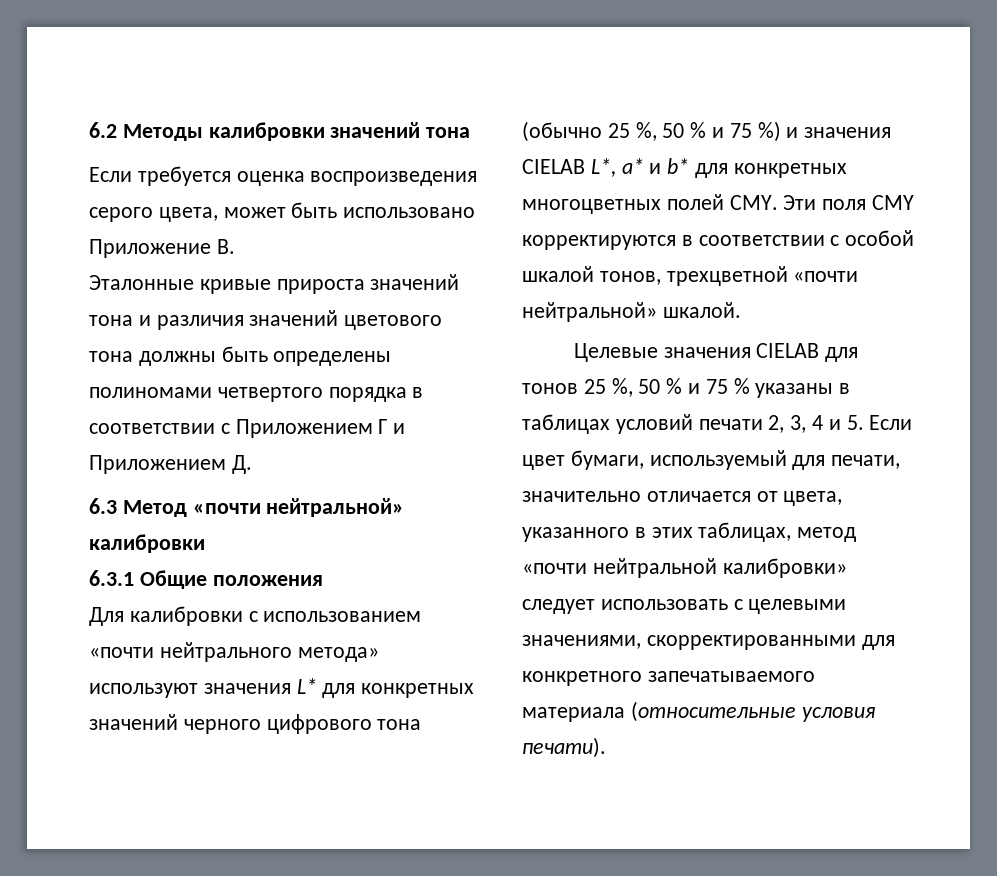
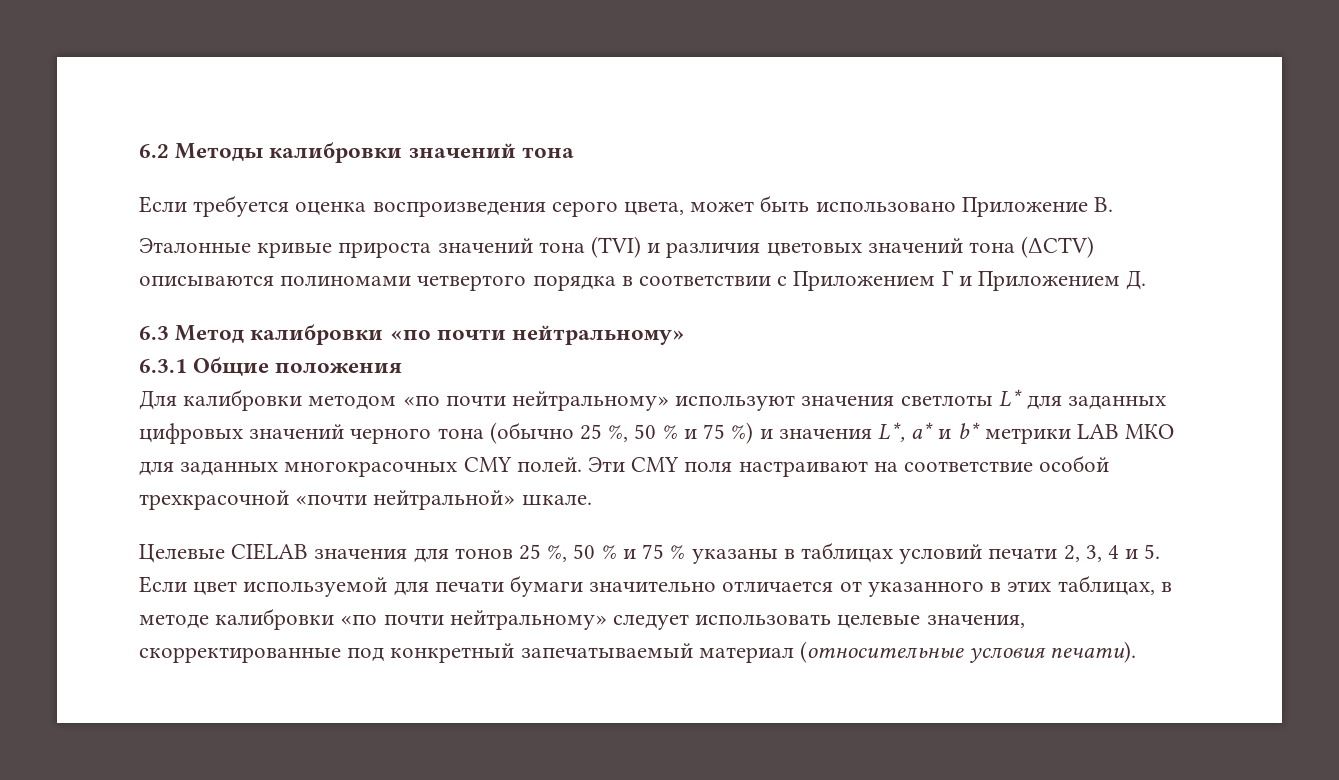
- Эталонные кривые прироста значений тона и различия значений цветового тона должны быть определены полиномами четвертого порядка в соответствии с Приложением Г и Приложением Д.
+ Эталонные кривые прироста значений тона (TVI) и различия цветовых значений тона (ΔCTV) описываются полиномами четвертого порядка в соответствии с Приложением Г и Приложением Д.
- 6.3 Метод «почти нейтральной» калибровки
+ 6.3 Метод калибровки «по почти нейтральному»
- Для калибровки с использованием «почти нейтрального метода» используют значения L* для конкретных значений черного цифрового тона (обычно 25 %, 50 % и 75 %) и значения CIELAB L*, a* и b* для конкретных многоцветных полей CMY. Эти поля CMY корректируются в соответствии с особой шкалой тонов, трехцветной «почти нейтральной» шкалой.
+ Для калибровки методом «по почти нейтральному» используют значения светлоты L* для заданных цифровых значений черного тона (обычно 25 %, 50 % и 75 %) и значения L*, a* и b* метрики LAB МКО для заданных многокрасочных CMY полей. Эти CMY поля настраивают на соответствие особой трехкрасочной «почти нейтральной» шкале.
- Целевые значения CIELAB для тонов 25 %, 50 % и 75 % указаны в таблицах условий печати 2, 3, 4 и 5. Если цвет бумаги, используемый для печати, значительно отличается от цвета, указанного в этих таблицах, метод «почти нейтральной калибровки» следует использовать с целевыми значениями, скорректированными для конкретного запечатываемого материала (относительные условия печати).
+ Целевые CIELAB значения для тонов 25 %, 50 % и 75 % указаны в таблицах условий печати 2, 3, 4 и 5. Если цвет используемой для печати бумаги значительно отличается от указанного в этих таблицах, в методе калибровки «по почти нейтральному» следует использовать целевые значения, скорректированные под конкретный запечатываемый материал (относительные условия печати).

